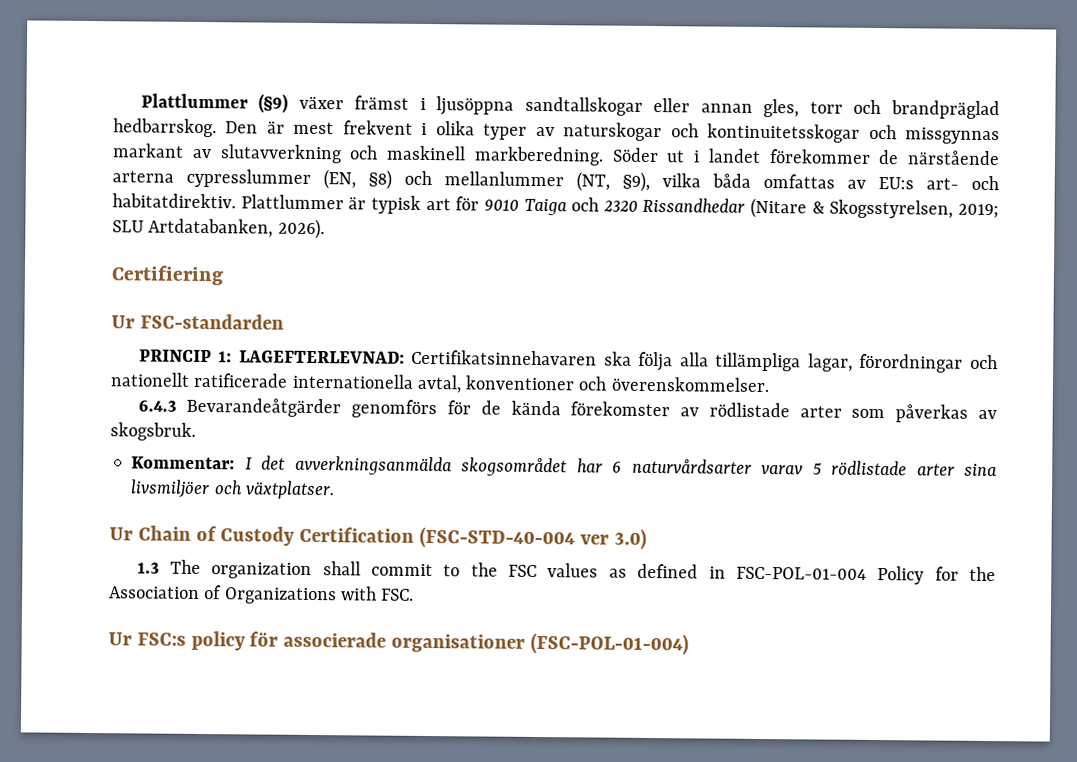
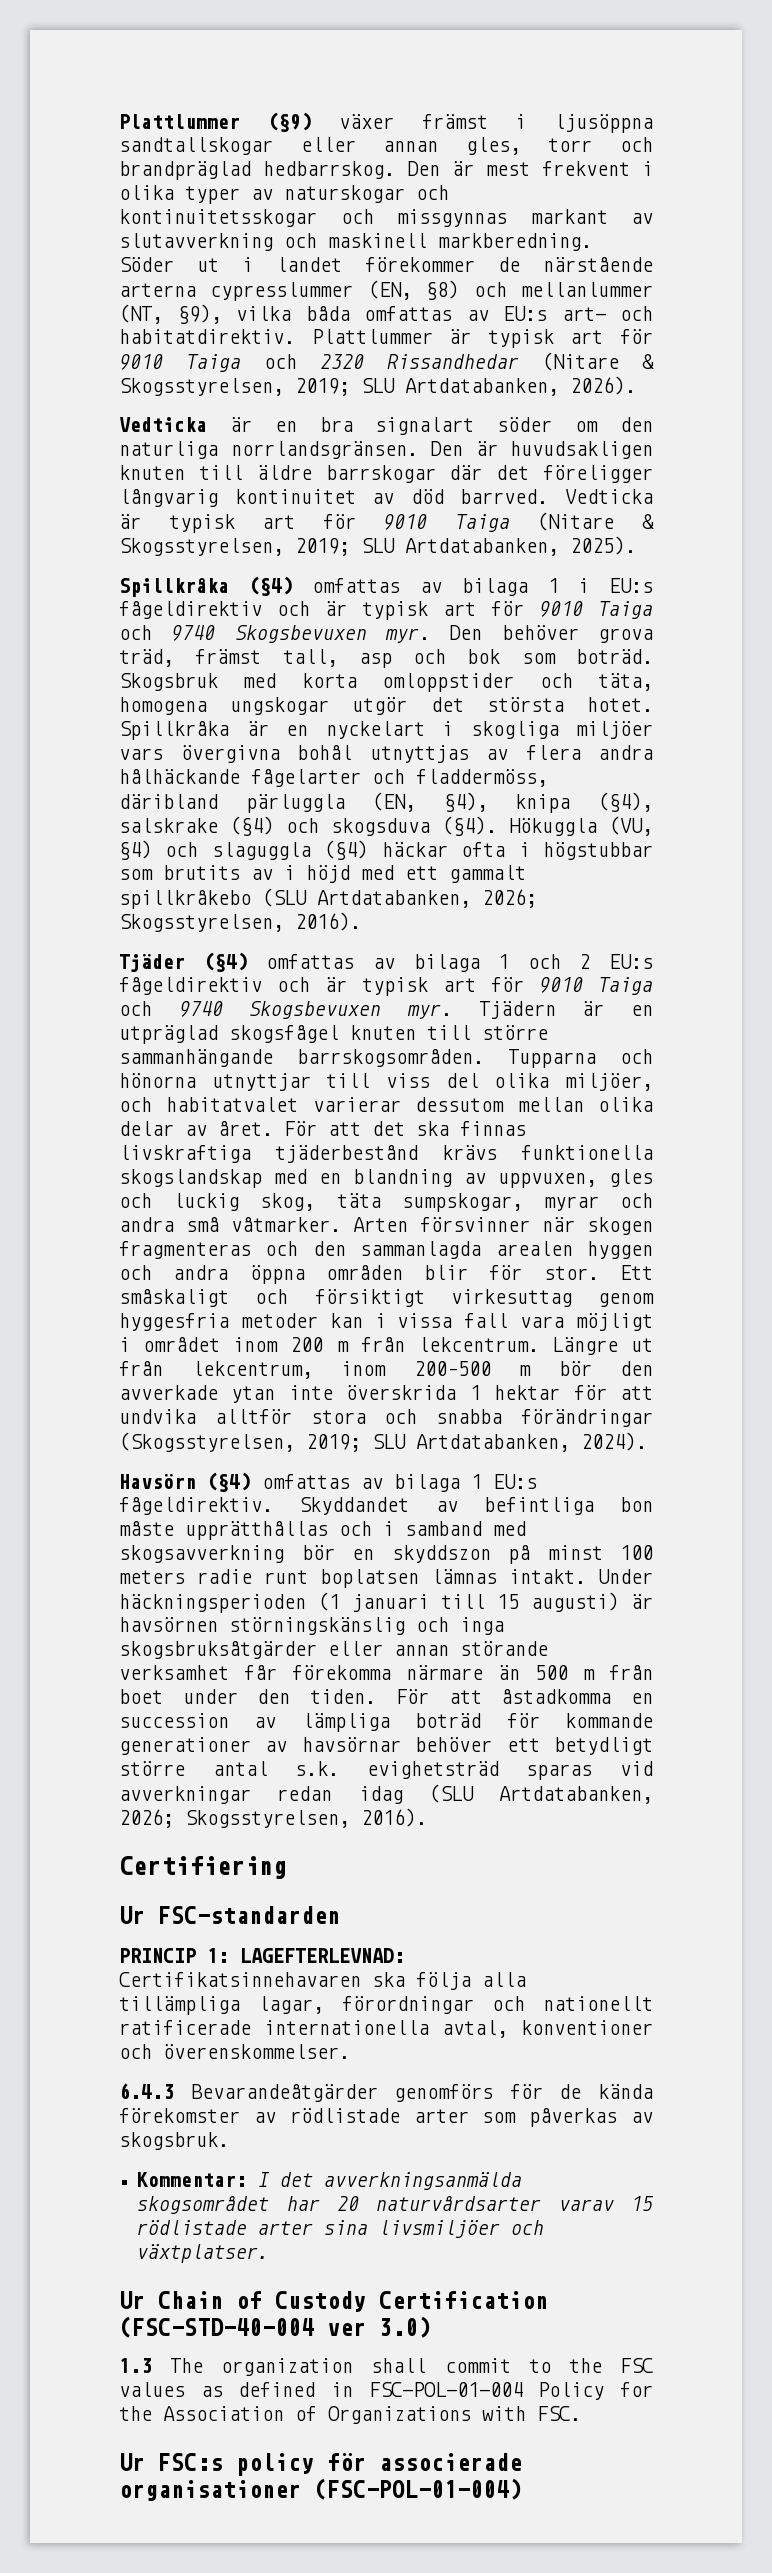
+ Vedticka är en bra signalart söder om den naturliga norrlandsgränsen. Den är huvudsakligen knuten till äldre barrskogar där det föreligger långvarig kontinuitet av död barrved. Vedticka är typisk art för 9010 Taiga (Nitare & Skogsstyrelsen, 2019; SLU Artdatabanken, 2025).
+ Spillkråka (§4) omfattas av bilaga 1 i EU:s fågeldirektiv och är typisk art för 9010 Taiga och 9740 Skogsbevuxen myr. Den behöver grova träd, främst tall, asp och bok som boträd. Skogsbruk med korta omloppstider och täta, homogena ungskogar utgör det största hotet. Spillkråka är en nyckelart i skogliga miljöer vars övergivna bohål utnyttjas av flera andra hålhäckande fågelarter och fladdermöss, däribland pärluggla (EN, §4), knipa (§4), salskrake (§4) och skogsduva (§4). Hökuggla (VU, §4) och slaguggla (§4) häckar ofta i högstubbar som brutits av i höjd med ett gammalt spillkråkebo (SLU Artdatabanken, 2026; Skogsstyrelsen, 2016).
+ Tjäder (§4) omfattas av bilaga 1 och 2 EU:s fågeldirektiv och är typisk art för 9010 Taiga och 9740 Skogsbevuxen myr. Tjädern är en utpräglad skogsfågel knuten till större sammanhängande barrskogsområden. Tupparna och hönorna utnyttjar till viss del olika miljöer, och habitatvalet varierar dessutom mellan olika delar av året. För att det ska finnas livskraftiga tjäderbestånd krävs funktionella skogslandskap med en blandning av uppvuxen, gles och luckig skog, täta sumpskogar, myrar och andra små våtmarker. Arten försvinner när skogen fragmenteras och den sammanlagda arealen hyggen och andra öppna områden blir för stor. Ett småskaligt och försiktigt virkesuttag genom hyggesfria metoder kan i vissa fall vara möjligt i området inom 200 m från lekcentrum. Längre ut från lekcentrum, inom 200–500 m bör den avverkade ytan inte överskrida 1 hektar för att undvika alltför stora och snabba förändringar (Skogsstyrelsen, 2019; SLU Artdatabanken, 2024).
+ Havsörn (§4) omfattas av bilaga 1 EU:s fågeldirektiv. Skyddandet av befintliga bon måste upprätthållas och i samband med skogsavverkning bör en skyddszon på minst 100 meters radie runt boplatsen lämnas intakt. Under häckningsperioden (1 januari till 15 augusti) är havsörnen störningskänslig och inga skogsbruksåtgärder eller annan störande verksamhet får förekomma närmare än 500 m från boet under den tiden. För att åstadkomma en succession av lämpliga boträd för kommande generationer av havsörnar behöver ett betydligt större antal s.k. evighetsträd sparas vid avverkningar redan idag (SLU Artdatabanken, 2026; Skogsstyrelsen, 2016).
- Kommentar: I det avverkningsanmälda skogsområdet har 6 naturvårdsarter varav 5 rödlistade arter sina livsmiljöer och växtplatser.
+ Kommentar: I det avverkningsanmälda skogsområdet har 20 naturvårdsarter varav 15 rödlistade arter sina livsmiljöer och växtplatser.

